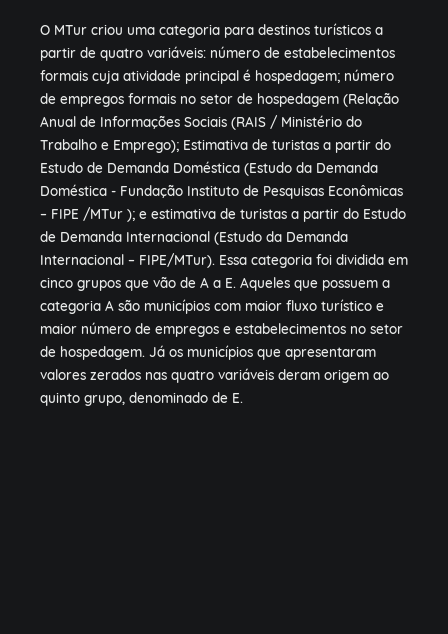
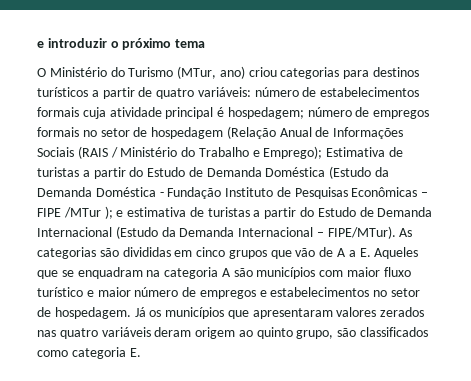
- O MTur criou uma categoria para destinos turísticos a partir de quatro variáveis:
+ e introduzir o próximo tema
+ O Ministério do Turismo (MTur, ano) criou categorias para destinos turísticos a partir de quatro variáveis:
- Essa categoria foi dividida em cinco grupos que vão de A a E. Aqueles que possuem a categoria A são municípios com maior fluxo turístico e maior número de empregos e estabelecimentos no setor de hospedagem.
+ As categorias são divididas em cinco grupos que vão de A a E. Aqueles que se enquadram na categoria A são municípios com maior fluxo turístico e maior número de empregos e estabelecimentos no setor de hospedagem.
- Já os municípios que apresentaram valores zerados nas quatro variáveis deram origem ao quinto grupo, denominado de E.
+ Já os municípios que apresentaram valores zerados nas quatro variáveis deram origem ao quinto grupo, são classificados como categoria E.

